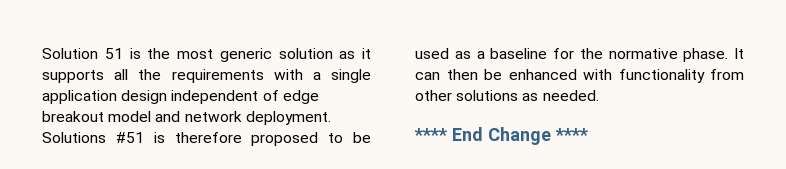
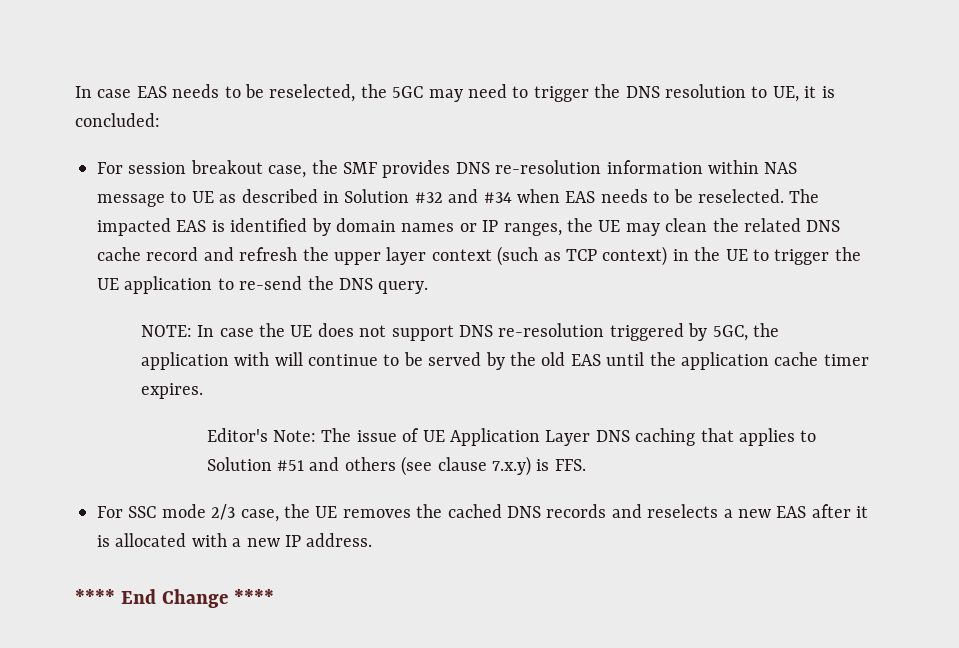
- Solution 51 is the most generic solution as it supports all the requirements with a single application design independent of edge breakout model and network deployment. Solutions #51 is therefore proposed to be used as a baseline for the normative phase. It can then be enhanced with functionality from other solutions as needed.
+ In case EAS needs to be reselected, the 5GC may need to trigger the DNS resolution to UE, it is concluded:
+ For session breakout case, the SMF provides DNS re-resolution information within NAS message to UE as described in Solution #32 and #34 when EAS needs to be reselected. The impacted EAS is identified by domain names or IP ranges, the UE may clean the related DNS cache record and refresh the upper layer context (such as TCP context) in the UE to trigger the UE application to re-send the DNS query.
+ NOTE: In case the UE does not support DNS re-resolution triggered by 5GC, the application with will continue to be served by the old EAS until the application cache timer expires.
+ Editor's Note: The issue of UE Application Layer DNS caching that applies to Solution #51 and others (see clause 7.x.y) is FFS.
+ For SSC mode 2/3 case, the UE removes the cached DNS records and reselects a new EAS after it is allocated with a new IP address.

